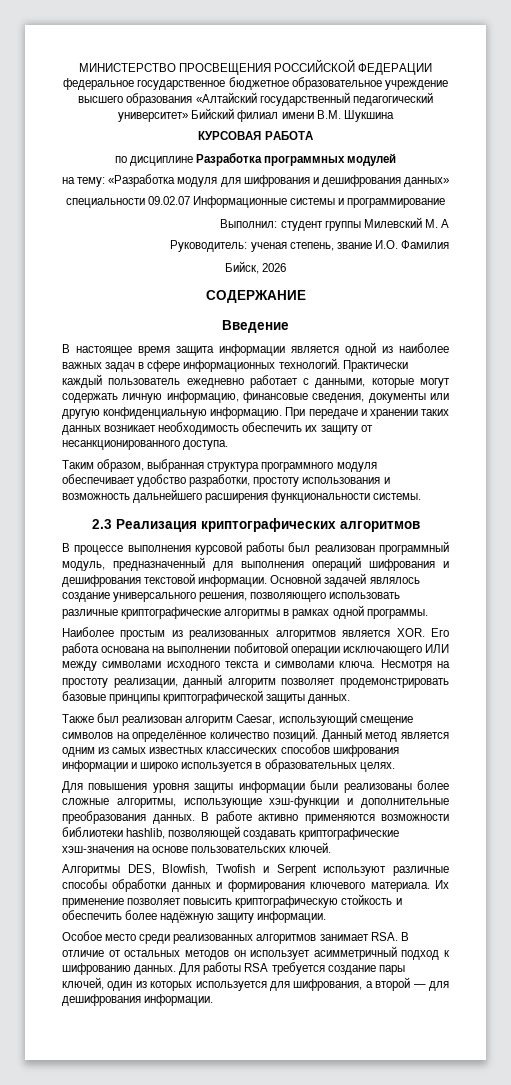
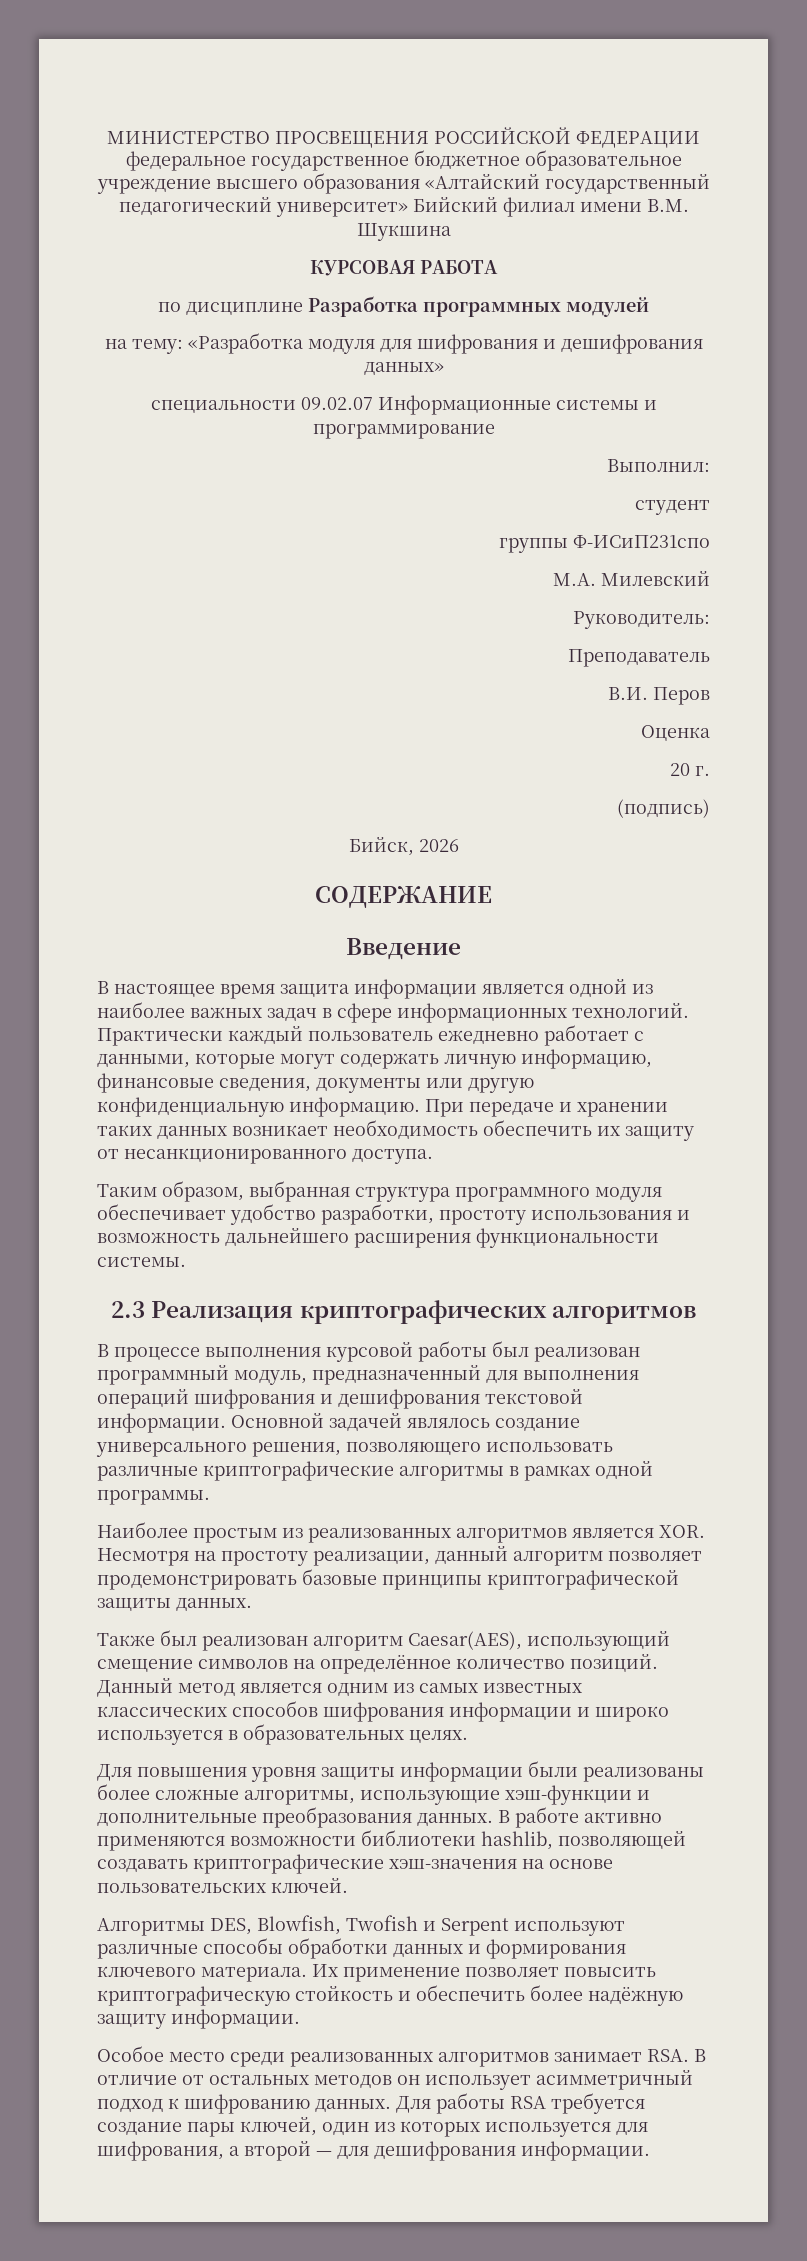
- Выполнил: студент группы Милевский М. А
+ Выполнил:
+ студент
+ группы Ф-ИСиП231спо
+ М.А. Милевский
- Руководитель: ученая степень, звание И.О. Фамилия
+ Руководитель:
+ Преподаватель
+ В.И. Перов
+ Оценка
+ 20 г.
+ (подпись)
- Наиболее простым из реализованных алгоритмов является XOR. Его работа основана на выполнении побитовой операции исключающего ИЛИ между символами исходного текста и символами ключа. Несмотря на простоту реализации, данный алгоритм позволяет продемонстрировать базовые принципы криптографической защиты данных.
+ Наиболее простым из реализованных алгоритмов является XOR. Несмотря на простоту реализации, данный алгоритм позволяет продемонстрировать базовые принципы криптографической защиты данных.
- Также был реализован алгоритм Caesar, использующий смещение символов на определённое количество позиций.
+ Также был реализован алгоритм Caesar(AES), использующий смещение символов на определённое количество позиций.

